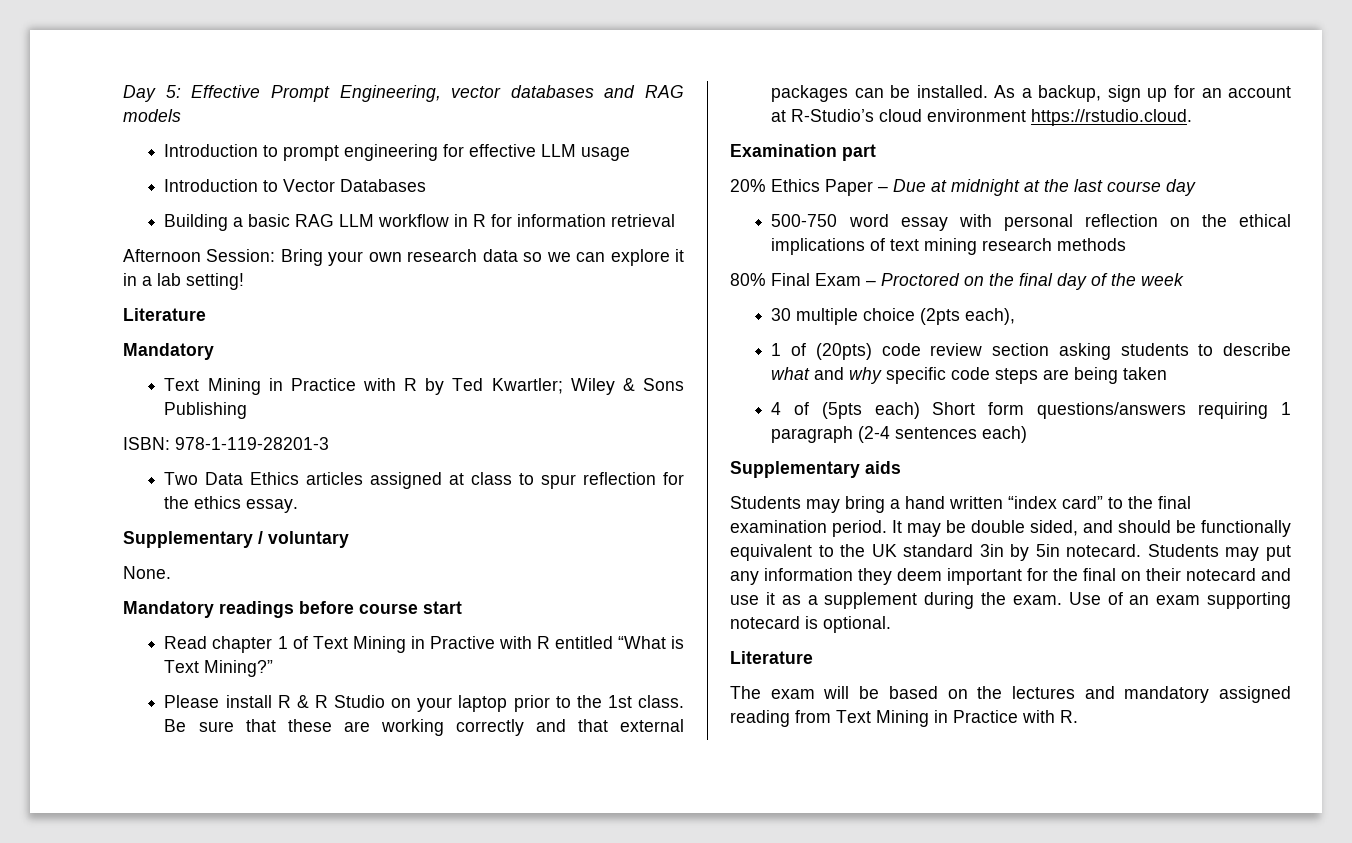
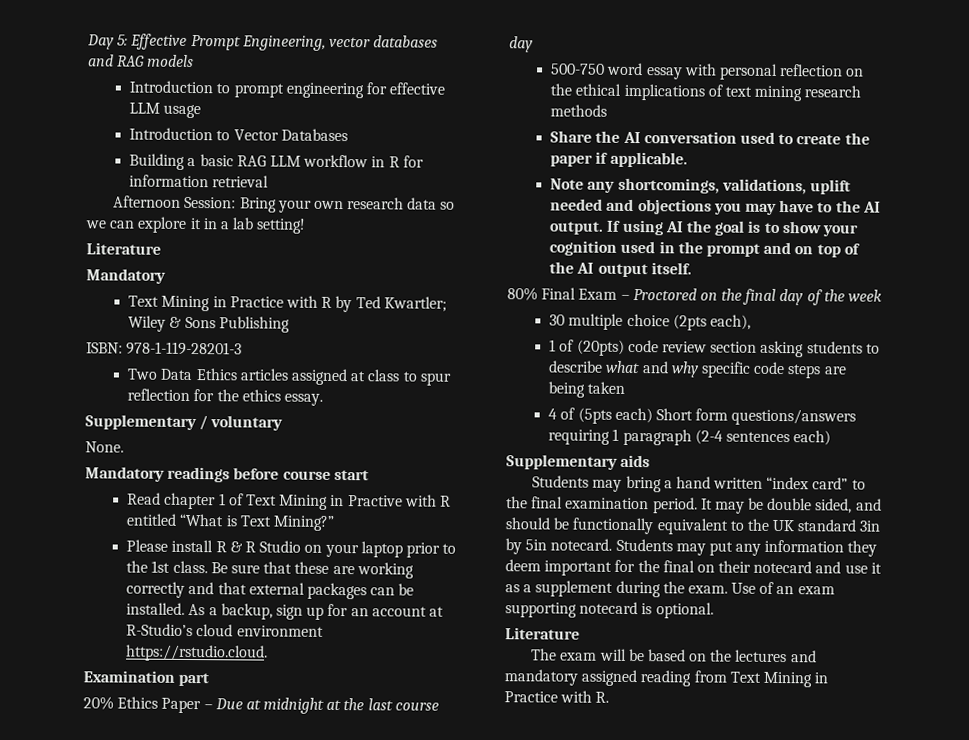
+ Share the AI conversation used to create the paper if applicable.
+ Note any shortcomings, validations, uplift needed and objections you may have to the AI output. If using AI the goal is to show your cognition used in the prompt and on top of the AI output itself.

